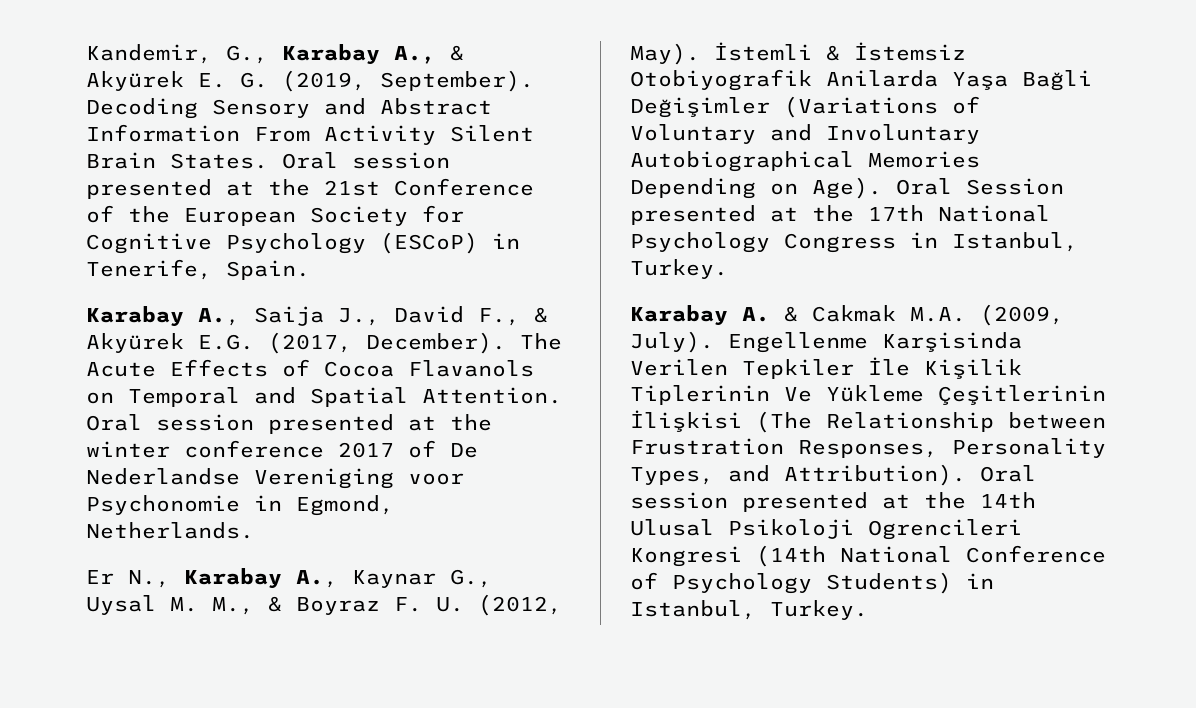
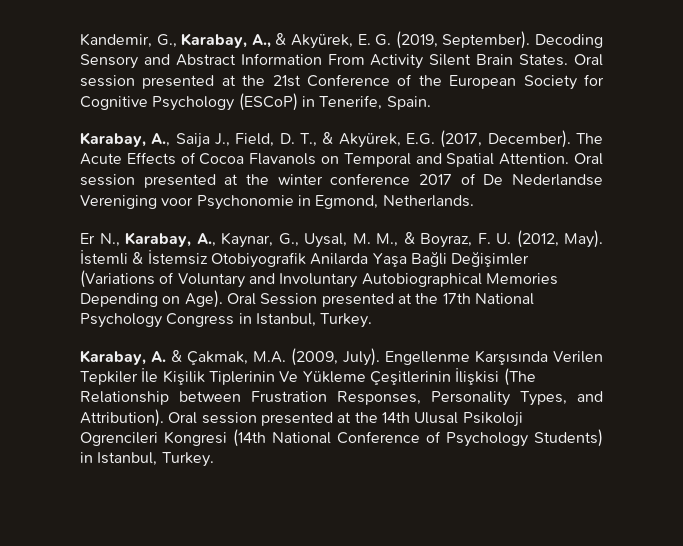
- Kandemir, G., Karabay A., & Akyürek E. G. (2019, September).
+ Kandemir, G., Karabay, A., & Akyürek, E. G. (2019, September).
- Karabay A., Saija J., David F., & Akyürek E.G. (2017, December).
+ Karabay, A., Saija J., Field, D. T., & Akyürek, E.G. (2017, December).
- Er N., Karabay A., Kaynar G., Uysal M. M., & Boyraz F. U. (2012, May).
+ Er N., Karabay, A., Kaynar, G., Uysal, M. M., & Boyraz, F. U. (2012, May).
- Karabay A. & Cakmak M.A. (2009, July).
+ Karabay, A. & Çakmak, M.A. (2009, July).
- Engellenme Karşisinda Verilen Tepkiler İle Kişilik Tiplerinin Ve Yükleme Çeşitlerinin İlişkisi (The Relationship between Frustration Responses, Personality Types, and Attribution).
+ Engellenme Karşısında Verilen Tepkiler İle Kişilik Tiplerinin Ve Yükleme Çeşitlerinin İlişkisi (The Relationship between Frustration Responses, Personality Types, and Attribution).

